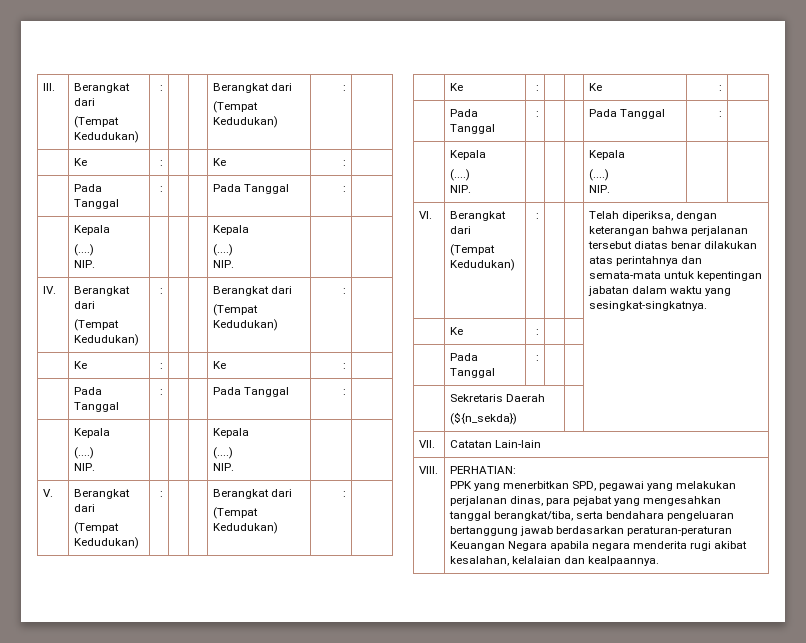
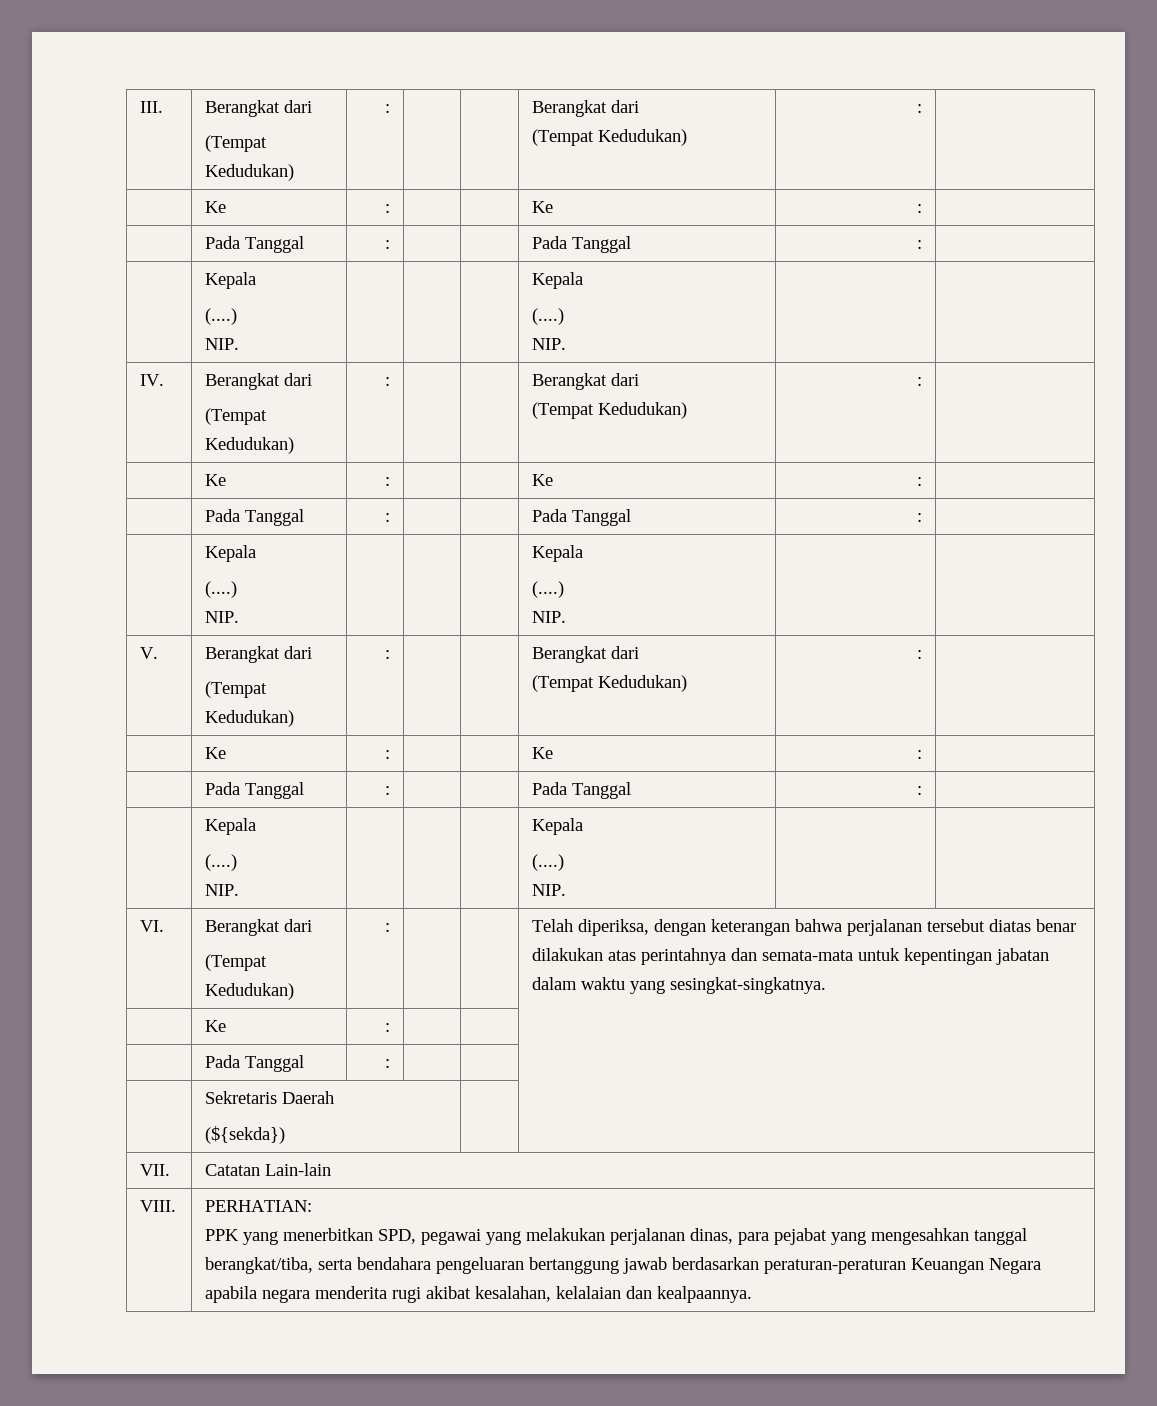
  | Sekretaris Daerah
- (${n_sekda}) | |
+ (${sekda}) | |

